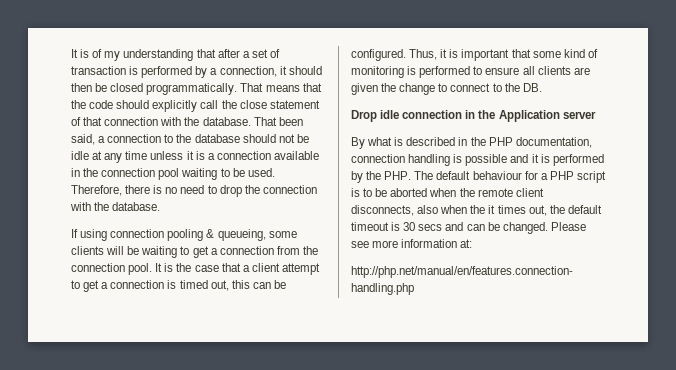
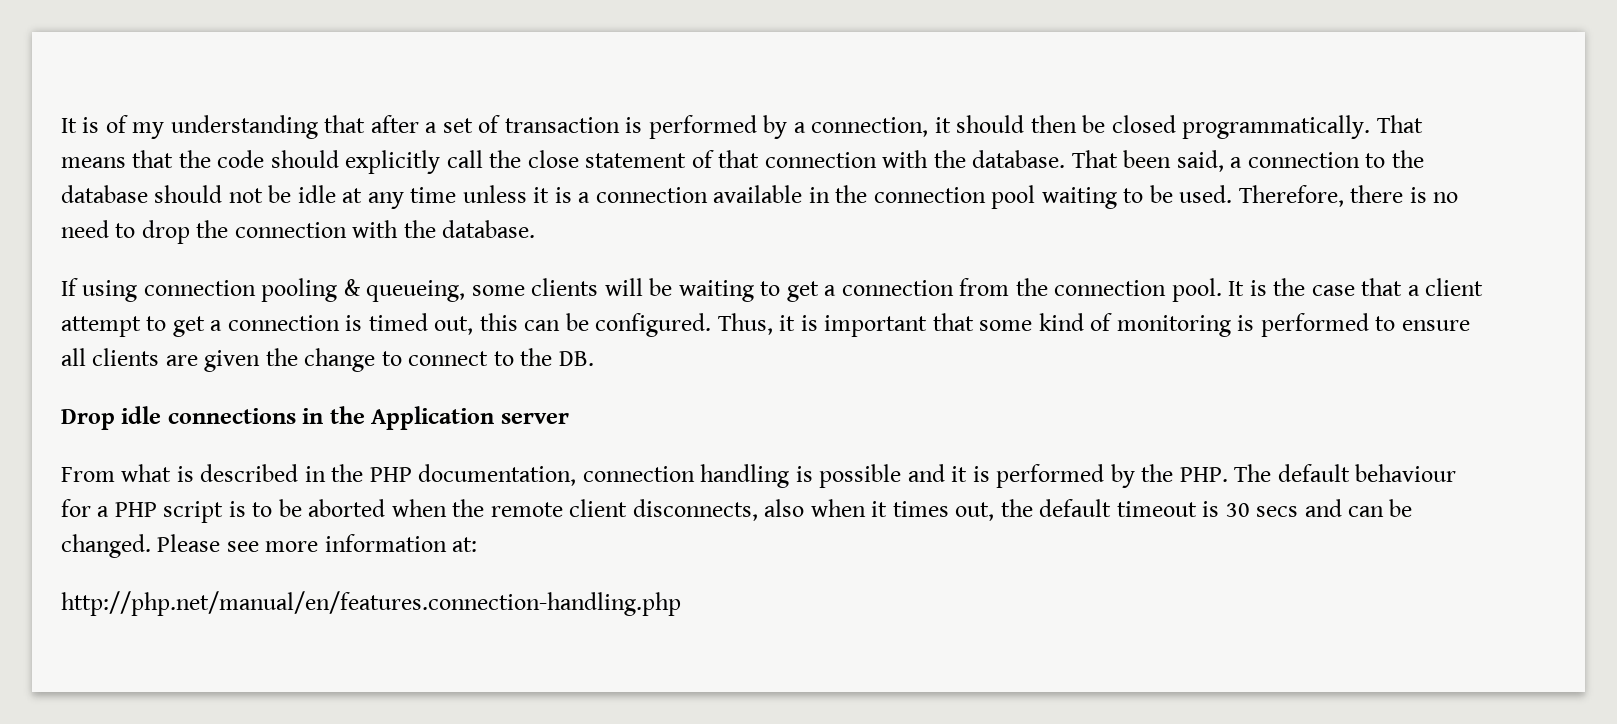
- Drop idle connection in the Application server
+ Drop idle connections in the Application server
- By what is described in the PHP documentation, connection handling is possible and it is performed by the PHP. The default behaviour for a PHP script is to be aborted when the remote client disconnects, also when the it times out, the default timeout is 30 secs and can be changed.
+ From what is described in the PHP documentation, connection handling is possible and it is performed by the PHP. The default behaviour for a PHP script is to be aborted when the remote client disconnects, also when it times out, the default timeout is 30 secs and can be changed.

